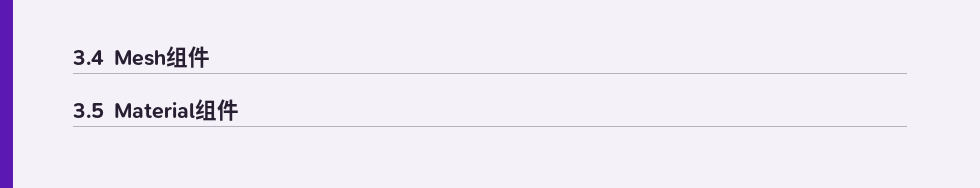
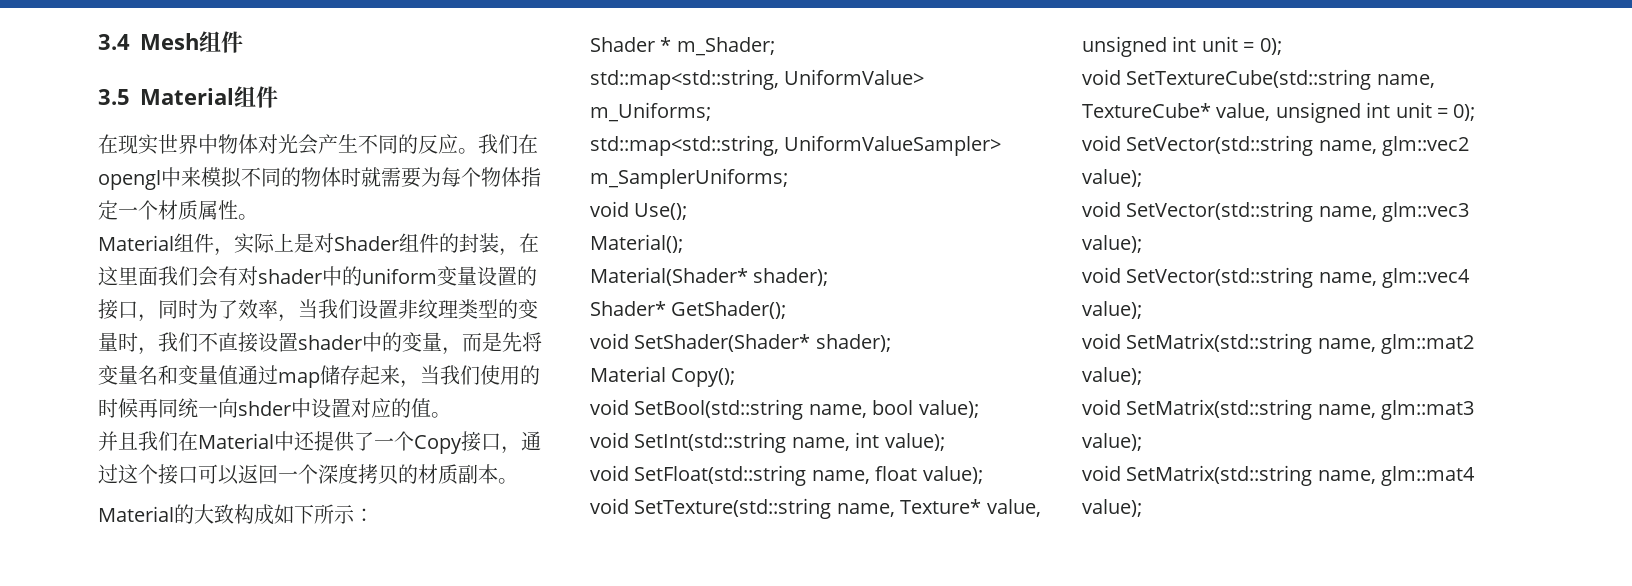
+ 在现实世界中物体对光会产生不同的反应。我们在opengl中来模拟不同的物体时就需要为每个物体指定一个材质属性。
+ Material组件，实际上是对Shader组件的封装，在这里面我们会有对shader中的uniform变量设置的接口，同时为了效率，当我们设置非纹理类型的变量时，我们不直接设置shader中的变量，而是先将变量名和变量值通过map储存起来，当我们使用的时候再同统一向shder中设置对应的值。
+ 并且我们在Material中还提供了一个Copy接口，通过这个接口可以返回一个深度拷贝的材质副本。
+ Material的大致构成如下所示：
+ Shader * m_Shader;
+ std::map<std::string, UniformValue> m_Uniforms;
+ std::map<std::string, UniformValueSampler> m_SamplerUniforms;
+ void Use();
+ Material();
+ Material(Shader* shader);
+ Shader* GetShader();
+ void SetShader(Shader* shader);
+ Material Copy();
+ void SetBool(std::string name, bool value);
+ void SetInt(std::string name, int value);
+ void SetFloat(std::string name, float value);
+ void SetTexture(std::string name, Texture* value, unsigned int unit = 0);
+ void SetTextureCube(std::string name, TextureCube* value, unsigned int unit = 0);
+ void SetVector(std::string name, glm::vec2 value);
+ void SetVector(std::string name, glm::vec3 value);
+ void SetVector(std::string name, glm::vec4 value);
+ void SetMatrix(std::string name, glm::mat2 value);
+ void SetMatrix(std::string name, glm::mat3 value);
+ void SetMatrix(std::string name, glm::mat4 value);

